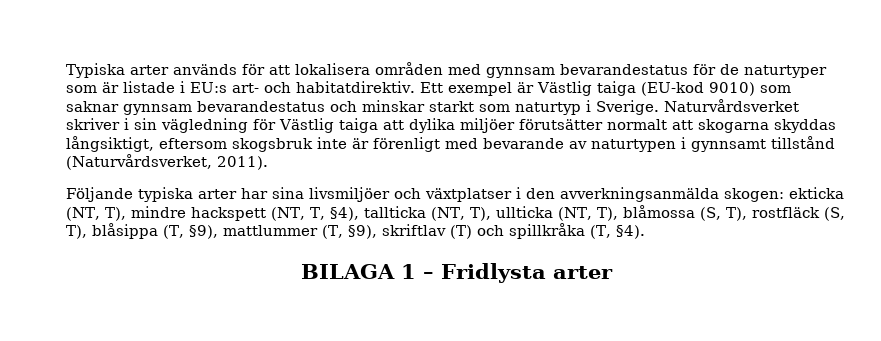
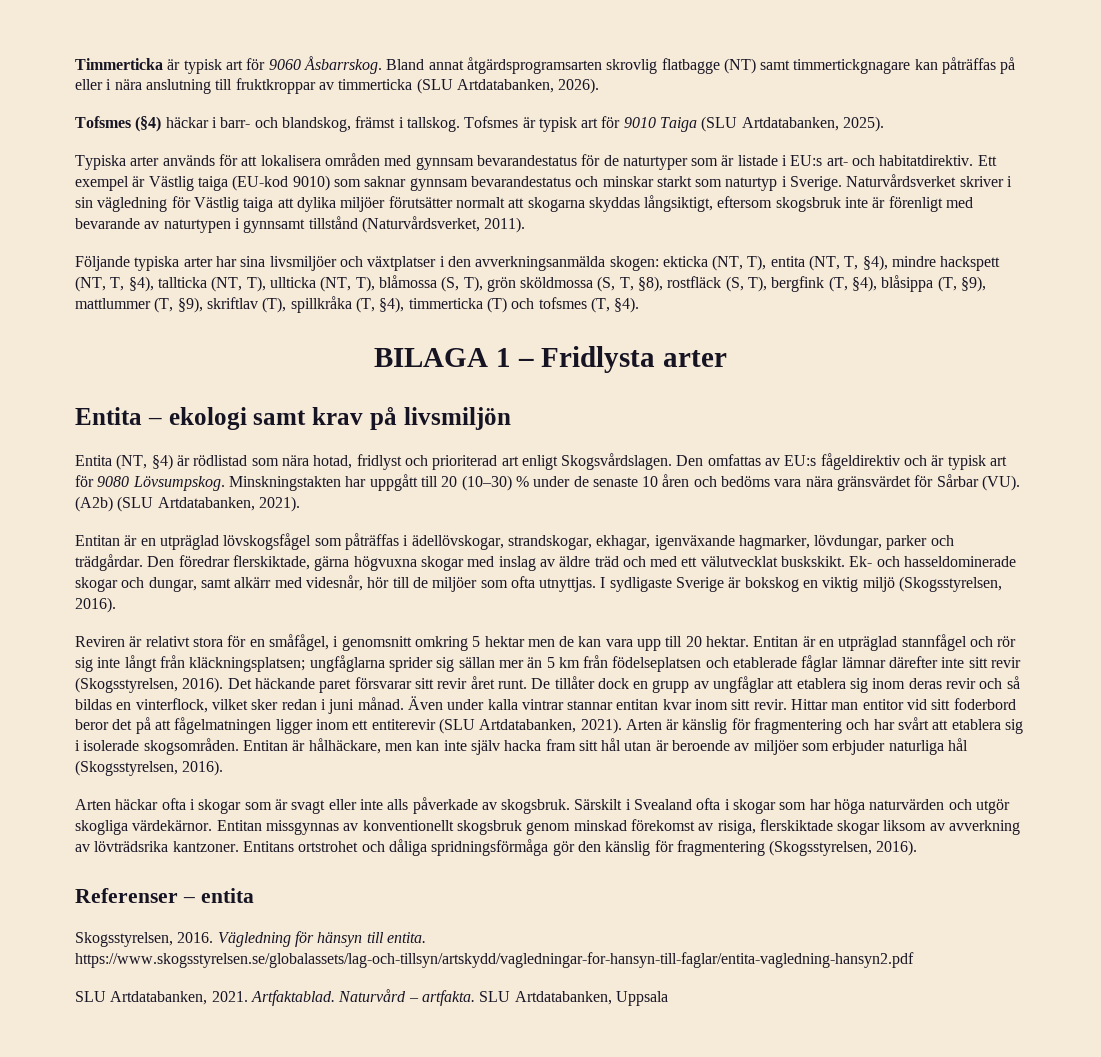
+ Timmerticka är typisk art för 9060 Åsbarrskog. Bland annat åtgärdsprogramsarten skrovlig flatbagge (NT) samt timmertickgnagare kan påträffas på eller i nära anslutning till fruktkroppar av timmerticka (SLU Artdatabanken, 2026).
+ Tofsmes (§4) häckar i barr- och blandskog, främst i tallskog. Tofsmes är typisk art för 9010 Taiga (SLU Artdatabanken, 2025).
- Följande typiska arter har sina livsmiljöer och växtplatser i den avverkningsanmälda skogen: ekticka (NT, T), mindre hackspett (NT, T, §4), tallticka (NT, T), ullticka (NT, T), blåmossa (S, T), rostfläck (S, T), blåsippa (T, §9), mattlummer (T, §9), skriftlav (T) och spillkråka (T, §4).
+ Följande typiska arter har sina livsmiljöer och växtplatser i den avverkningsanmälda skogen: ekticka (NT, T), entita (NT, T, §4), mindre hackspett (NT, T, §4), tallticka (NT, T), ullticka (NT, T), blåmossa (S, T), grön sköldmossa (S, T, §8), rostfläck (S, T), bergfink (T, §4), blåsippa (T, §9), mattlummer (T, §9), skriftlav (T), spillkråka (T, §4), timmerticka (T) och tofsmes (T, §4).
+ Entita – ekologi samt krav på livsmiljön
+ Entita (NT, §4) är rödlistad som nära hotad, fridlyst och prioriterad art enligt Skogsvårdslagen. Den omfattas av EU:s fågeldirektiv och är typisk art för 9080 Lövsumpskog. Minskningstakten har uppgått till 20 (10–30) % under de senaste 10 åren och bedöms vara nära gränsvärdet för Sårbar (VU). (A2b) (SLU Artdatabanken, 2021).
+ Entitan är en utpräglad lövskogsfågel som påträffas i ädellövskogar, strandskogar, ekhagar, igenväxande hagmarker, lövdungar, parker och trädgårdar. Den föredrar flerskiktade, gärna högvuxna skogar med inslag av äldre träd och med ett välutvecklat buskskikt. Ek- och hasseldominerade skogar och dungar, samt alkärr med videsnår, hör till de miljöer som ofta utnyttjas. I sydligaste Sverige är bokskog en viktig miljö (Skogsstyrelsen, 2016).
+ Reviren är relativt stora för en småfågel, i genomsnitt omkring 5 hektar men de kan vara upp till 20 hektar. Entitan är en utpräglad stannfågel och rör sig inte långt från kläckningsplatsen; ungfåglarna sprider sig sällan mer än 5 km från födelseplatsen och etablerade fåglar lämnar därefter inte sitt revir (Skogsstyrelsen, 2016). Det häckande paret försvarar sitt revir året runt. De tillåter dock en grupp av ungfåglar att etablera sig inom deras revir och så bildas en vinterflock, vilket sker redan i juni månad. Även under kalla vintrar stannar entitan kvar inom sitt revir. Hittar man entitor vid sitt foderbord beror det på att fågelmatningen ligger inom ett entiterevir (SLU Artdatabanken, 2021). Arten är känslig för fragmentering och har svårt att etablera sig i isolerade skogsområden. Entitan är hålhäckare, men kan inte själv hacka fram sitt hål utan är beroende av miljöer som erbjuder naturliga hål (Skogsstyrelsen, 2016).
+ Arten häckar ofta i skogar som är svagt eller inte alls påverkade av skogsbruk. Särskilt i Svealand ofta i skogar som har höga naturvärden och utgör skogliga värdekärnor. Entitan missgynnas av konventionellt skogsbruk genom minskad förekomst av risiga, flerskiktade skogar liksom av avverkning av lövträdsrika kantzoner. Entitans ortstrohet och dåliga spridningsförmåga gör den känslig för fragmentering (Skogsstyrelsen, 2016).
+ Referenser – entita
+ Skogsstyrelsen, 2016. Vägledning för hänsyn till entita. https://www.skogsstyrelsen.se/globalassets/lag-och-tillsyn/artskydd/vagledningar-for-hansyn-till-faglar/entita-vagledning-hansyn2.pdf
+ SLU Artdatabanken, 2021. Artfaktablad. Naturvård – artfakta. SLU Artdatabanken, Uppsala

